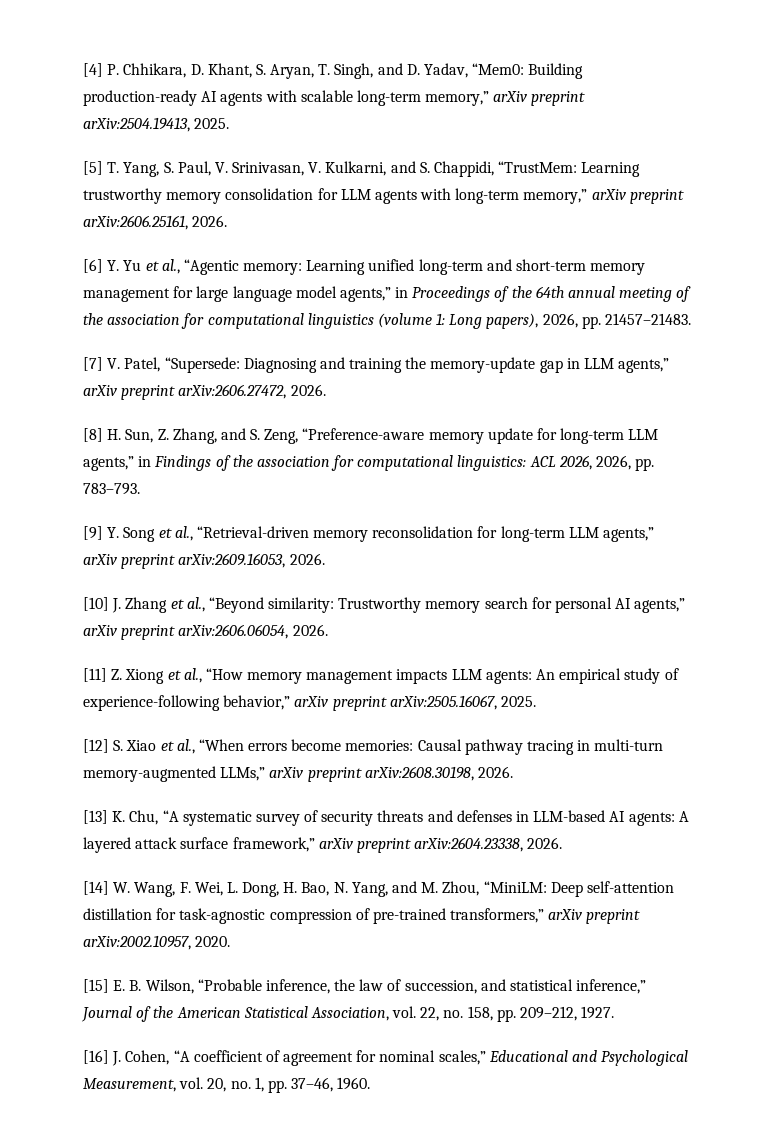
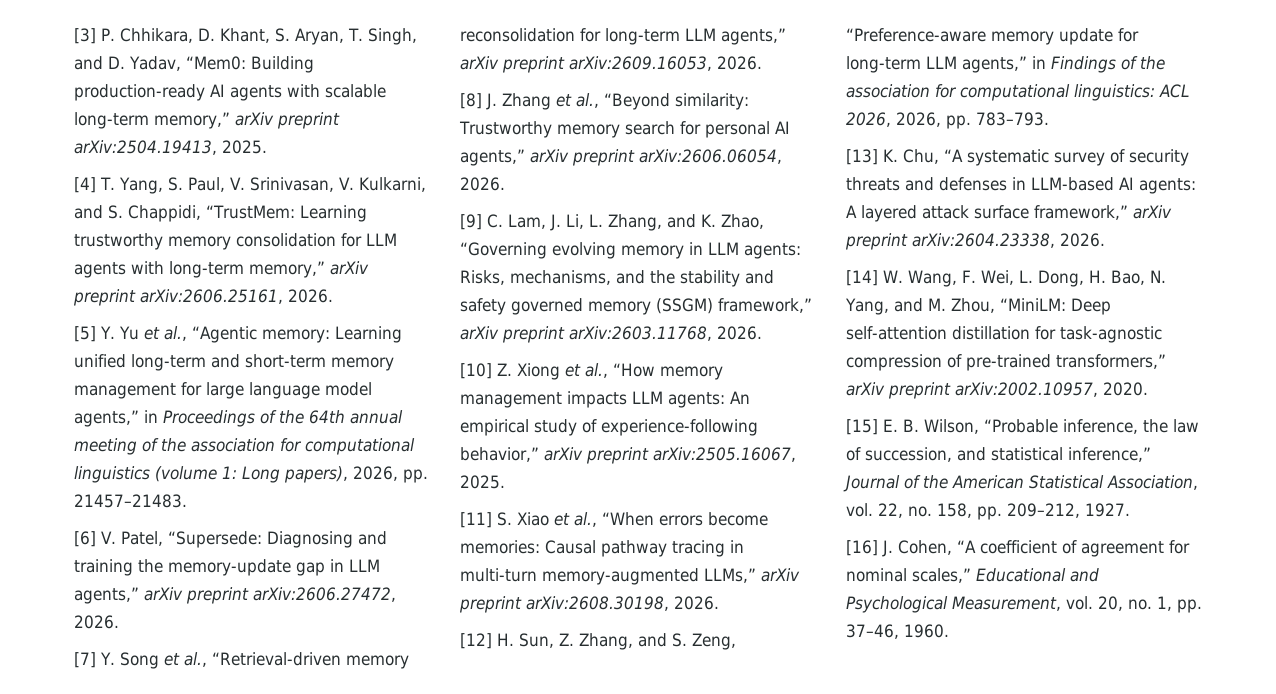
- [4] P. Chhikara, D. Khant, S. Aryan, T. Singh, and D. Yadav, “Mem0: Building production-ready AI agents with scalable long-term memory,” arXiv preprint arXiv:2504.19413, 2025.
+ [3] P. Chhikara, D. Khant, S. Aryan, T. Singh, and D. Yadav, “Mem0: Building production-ready AI agents with scalable long-term memory,” arXiv preprint arXiv:2504.19413, 2025.
- [5] T. Yang, S. Paul, V. Srinivasan, V. Kulkarni, and S. Chappidi, “TrustMem: Learning trustworthy memory consolidation for LLM agents with long-term memory,” arXiv preprint arXiv:2606.25161, 2026.
+ [4] T. Yang, S. Paul, V. Srinivasan, V. Kulkarni, and S. Chappidi, “TrustMem: Learning trustworthy memory consolidation for LLM agents with long-term memory,” arXiv preprint arXiv:2606.25161, 2026.
- [6] Y. Yu et al., “Agentic memory: Learning unified long-term and short-term memory management for large language model agents,” in Proceedings of the 64th annual meeting of the association for computational linguistics (volume 1: Long papers), 2026, pp. 21457–21483.
+ [5] Y. Yu et al., “Agentic memory: Learning unified long-term and short-term memory management for large language model agents,” in Proceedings of the 64th annual meeting of the association for computational linguistics (volume 1: Long papers), 2026, pp. 21457–21483.
- [7] V. Patel, “Supersede: Diagnosing and training the memory-update gap in LLM agents,” arXiv preprint arXiv:2606.27472, 2026.
+ [6] V. Patel, “Supersede: Diagnosing and training the memory-update gap in LLM agents,” arXiv preprint arXiv:2606.27472, 2026.
- [8] H. Sun, Z. Zhang, and S. Zeng, “Preference-aware memory update for long-term LLM agents,” in Findings of the association for computational linguistics: ACL 2026, 2026, pp. 783–793.
+ [7] Y. Song et al., “Retrieval-driven memory reconsolidation for long-term LLM agents,” arXiv preprint arXiv:2609.16053, 2026.
+ [8] J. Zhang et al., “Beyond similarity: Trustworthy memory search for personal AI agents,” arXiv preprint arXiv:2606.06054, 2026.
+ [9] C. Lam, J. Li, L. Zhang, and K. Zhao, “Governing evolving memory in LLM agents: Risks, mechanisms, and the stability and safety governed memory (SSGM) framework,” arXiv preprint arXiv:2603.11768, 2026.
+ [10] Z. Xiong et al., “How memory management impacts LLM agents: An empirical study of experience-following behavior,” arXiv preprint arXiv:2505.16067, 2025.
+ [11] S. Xiao et al., “When errors become memories: Causal pathway tracing in multi-turn memory-augmented LLMs,” arXiv preprint arXiv:2608.30198, 2026.
+ [12] H. Sun, Z. Zhang, and S. Zeng, “Preference-aware memory update for long-term LLM agents,” in Findings of the association for computational linguistics: ACL 2026, 2026, pp. 783–793.
- [9] Y. Song et al., “Retrieval-driven memory reconsolidation for long-term LLM agents,” arXiv preprint arXiv:2609.16053, 2026.
- [10] J. Zhang et al., “Beyond similarity: Trustworthy memory search for personal AI agents,” arXiv preprint arXiv:2606.06054, 2026.
- [11] Z. Xiong et al., “How memory management impacts LLM agents: An empirical study of experience-following behavior,” arXiv preprint arXiv:2505.16067, 2025.
- [12] S. Xiao et al., “When errors become memories: Causal pathway tracing in multi-turn memory-augmented LLMs,” arXiv preprint arXiv:2608.30198, 2026.

